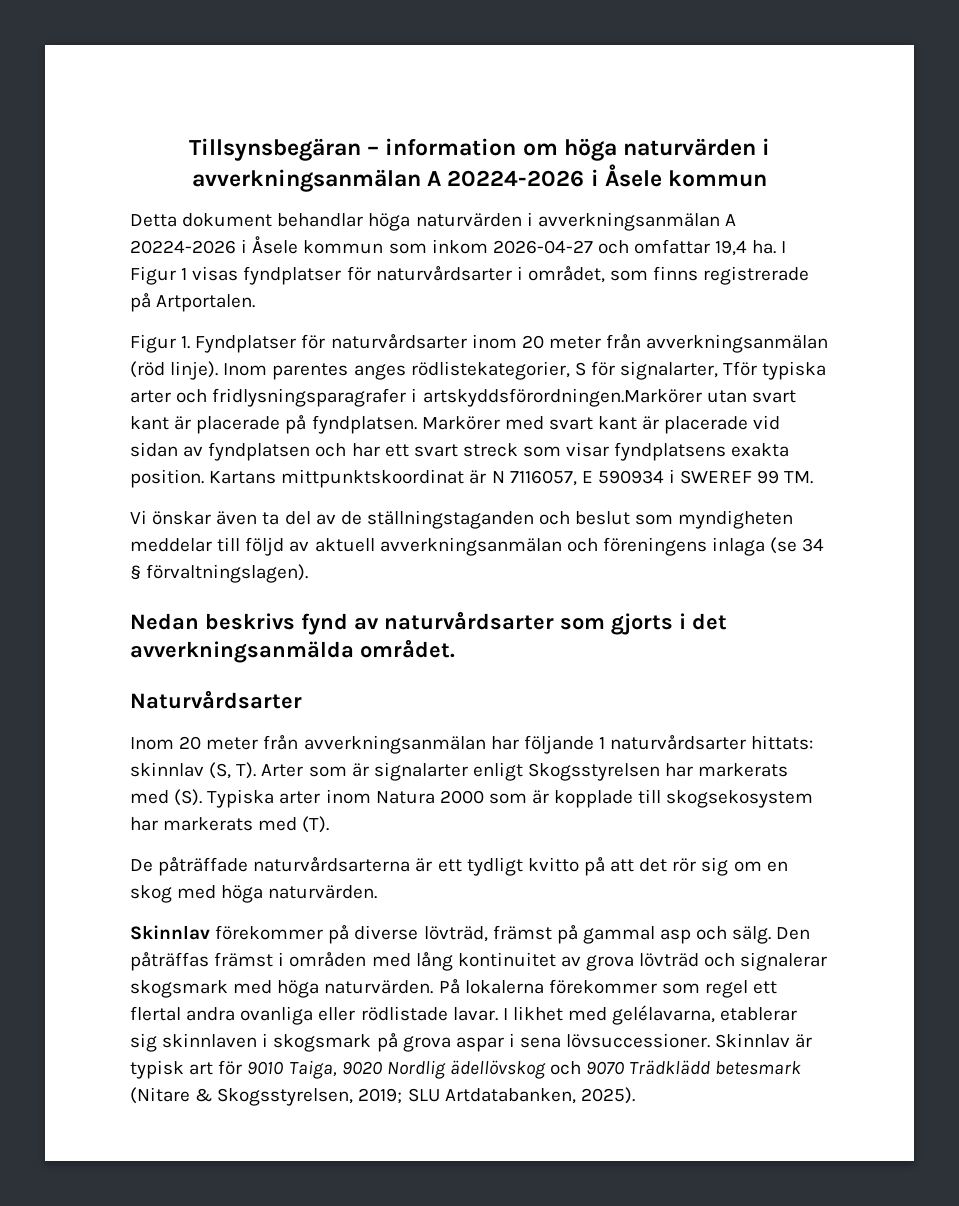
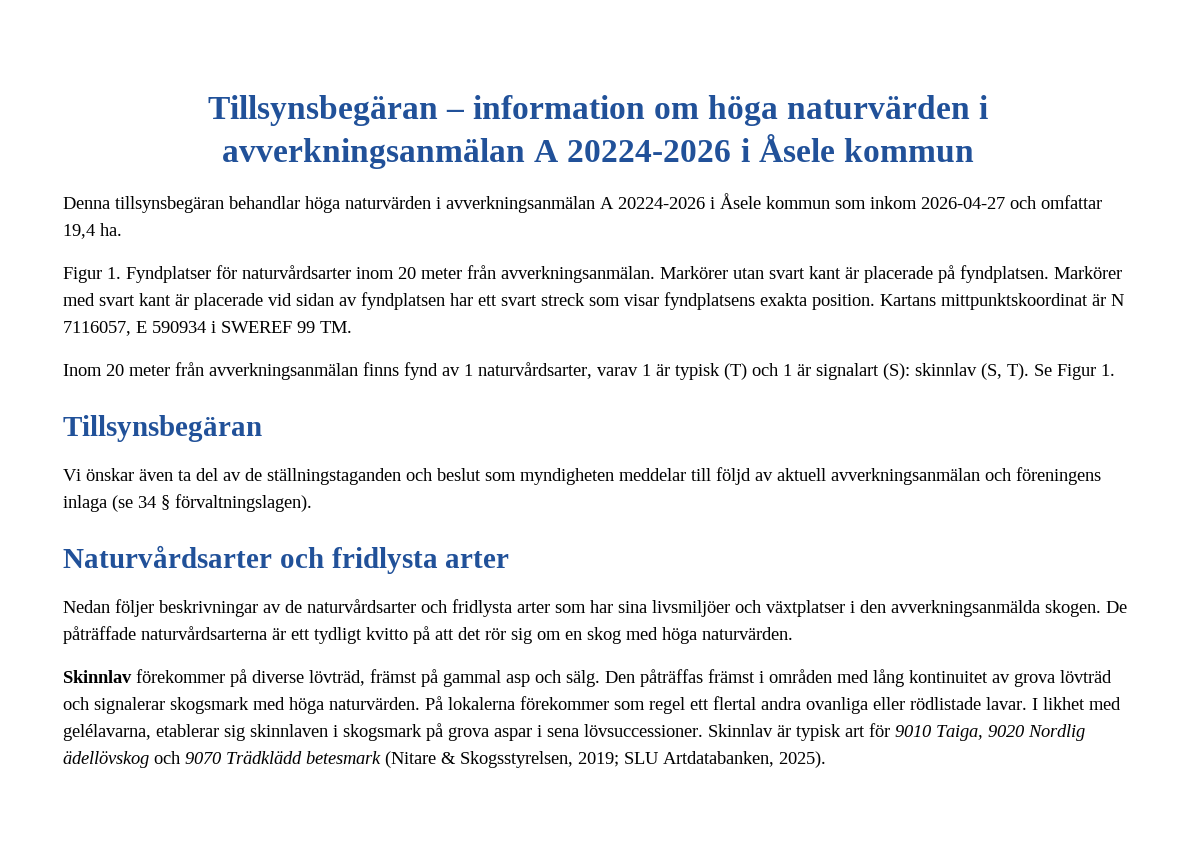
- Detta dokument behandlar höga naturvärden i avverkningsanmälan A 20224-2026 i Åsele kommun som inkom 2026-04-27 och omfattar 19,4 ha. I Figur 1 visas fyndplatser för naturvårdsarter i området, som finns registrerade på Artportalen.
+ Denna tillsynsbegäran behandlar höga naturvärden i avverkningsanmälan A 20224-2026 i Åsele kommun som inkom 2026-04-27 och omfattar 19,4 ha.
- Figur 1. Fyndplatser för naturvårdsarter inom 20 meter från avverkningsanmälan (röd linje). Inom parentes anges rödlistekategorier, S för signalarter, Tför typiska arter och fridlysningsparagrafer i artskyddsförordningen.Markörer utan svart kant är placerade på fyndplatsen.
+ Figur 1. Fyndplatser för naturvårdsarter inom 20 meter från avverkningsanmälan. Markörer utan svart kant är placerade på fyndplatsen.
- Markörer med svart kant är placerade vid sidan av fyndplatsen och har ett svart streck som visar fyndplatsens exakta position.
+ Markörer med svart kant är placerade vid sidan av fyndplatsen har ett svart streck som visar fyndplatsens exakta position.
+ Inom 20 meter från avverkningsanmälan finns fynd av 1 naturvårdsarter, varav 1 är typisk (T) och 1 är signalart (S): skinnlav (S, T). Se Figur 1.
+ Tillsynsbegäran
- Nedan beskrivs fynd av naturvårdsarter som gjorts i det avverkningsanmälda området.
- Naturvårdsarter
- Inom 20 meter från avverkningsanmälan har följande 1 naturvårdsarter hittats: skinnlav (S, T). Arter som är signalarter enligt Skogsstyrelsen har markerats med (S). Typiska arter inom Natura 2000 som är kopplade till skogsekosystem har markerats med (T).
- De påträffade naturvårdsarterna är ett tydligt kvitto på att det rör sig om en skog med höga naturvärden.
+ Naturvårdsarter och fridlysta arter
+ Nedan följer beskrivningar av de naturvårdsarter och fridlysta arter som har sina livsmiljöer och växtplatser i den avverkningsanmälda skogen. De påträffade naturvårdsarterna är ett tydligt kvitto på att det rör sig om en skog med höga naturvärden.

